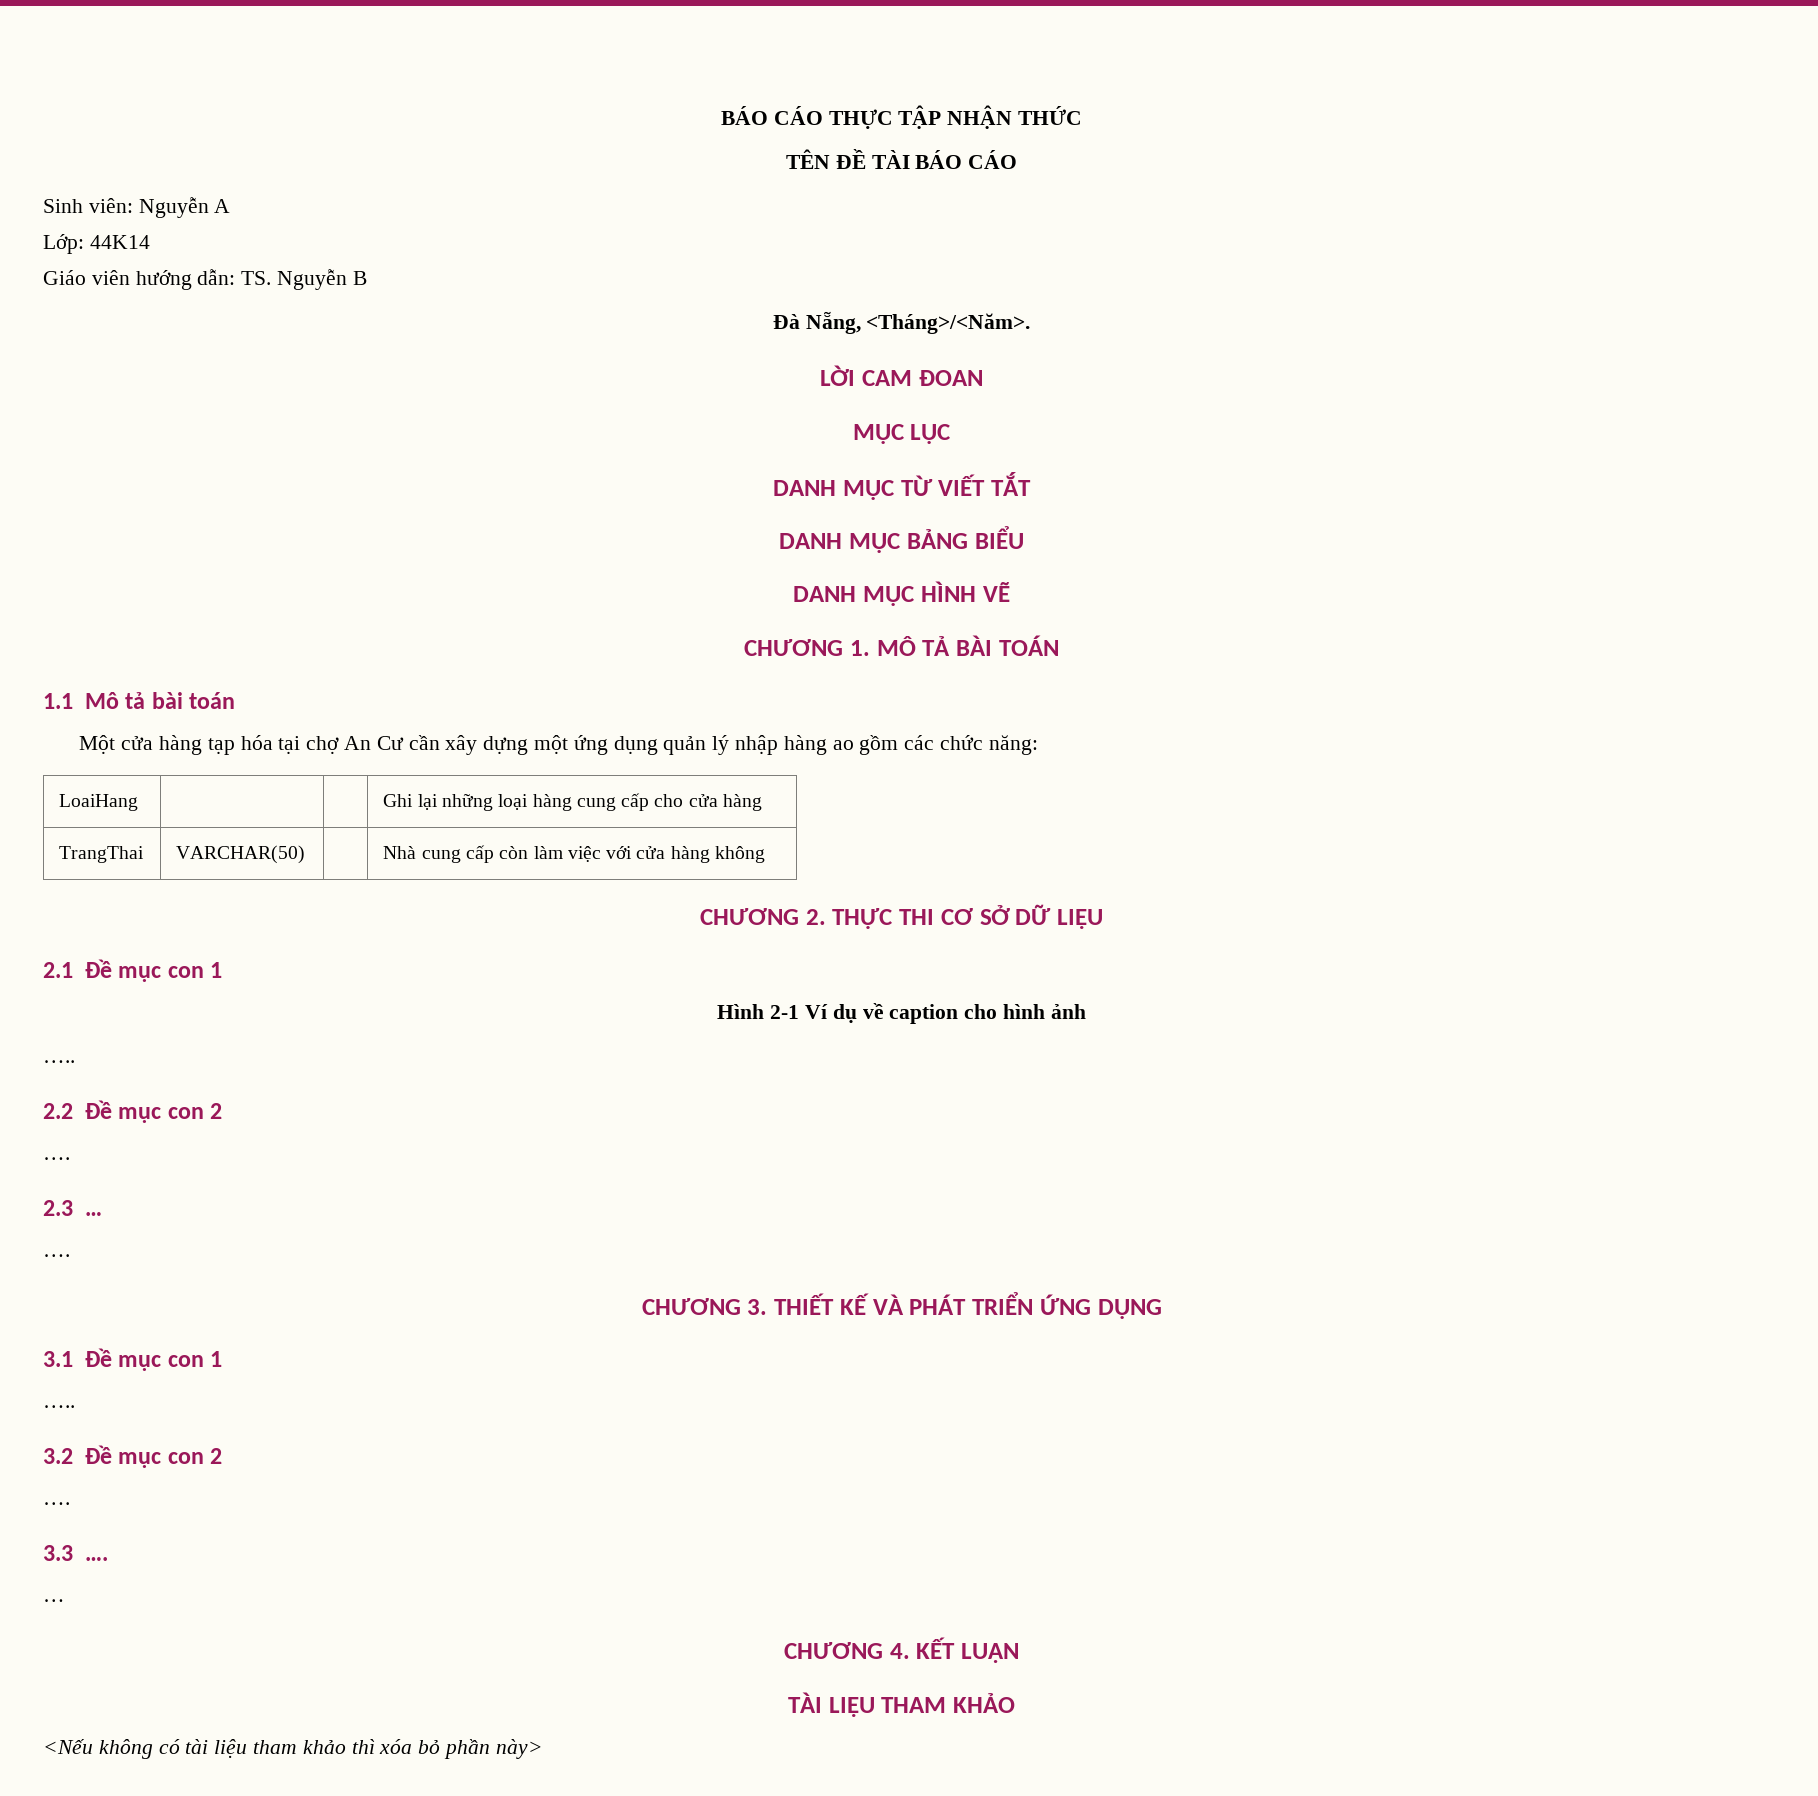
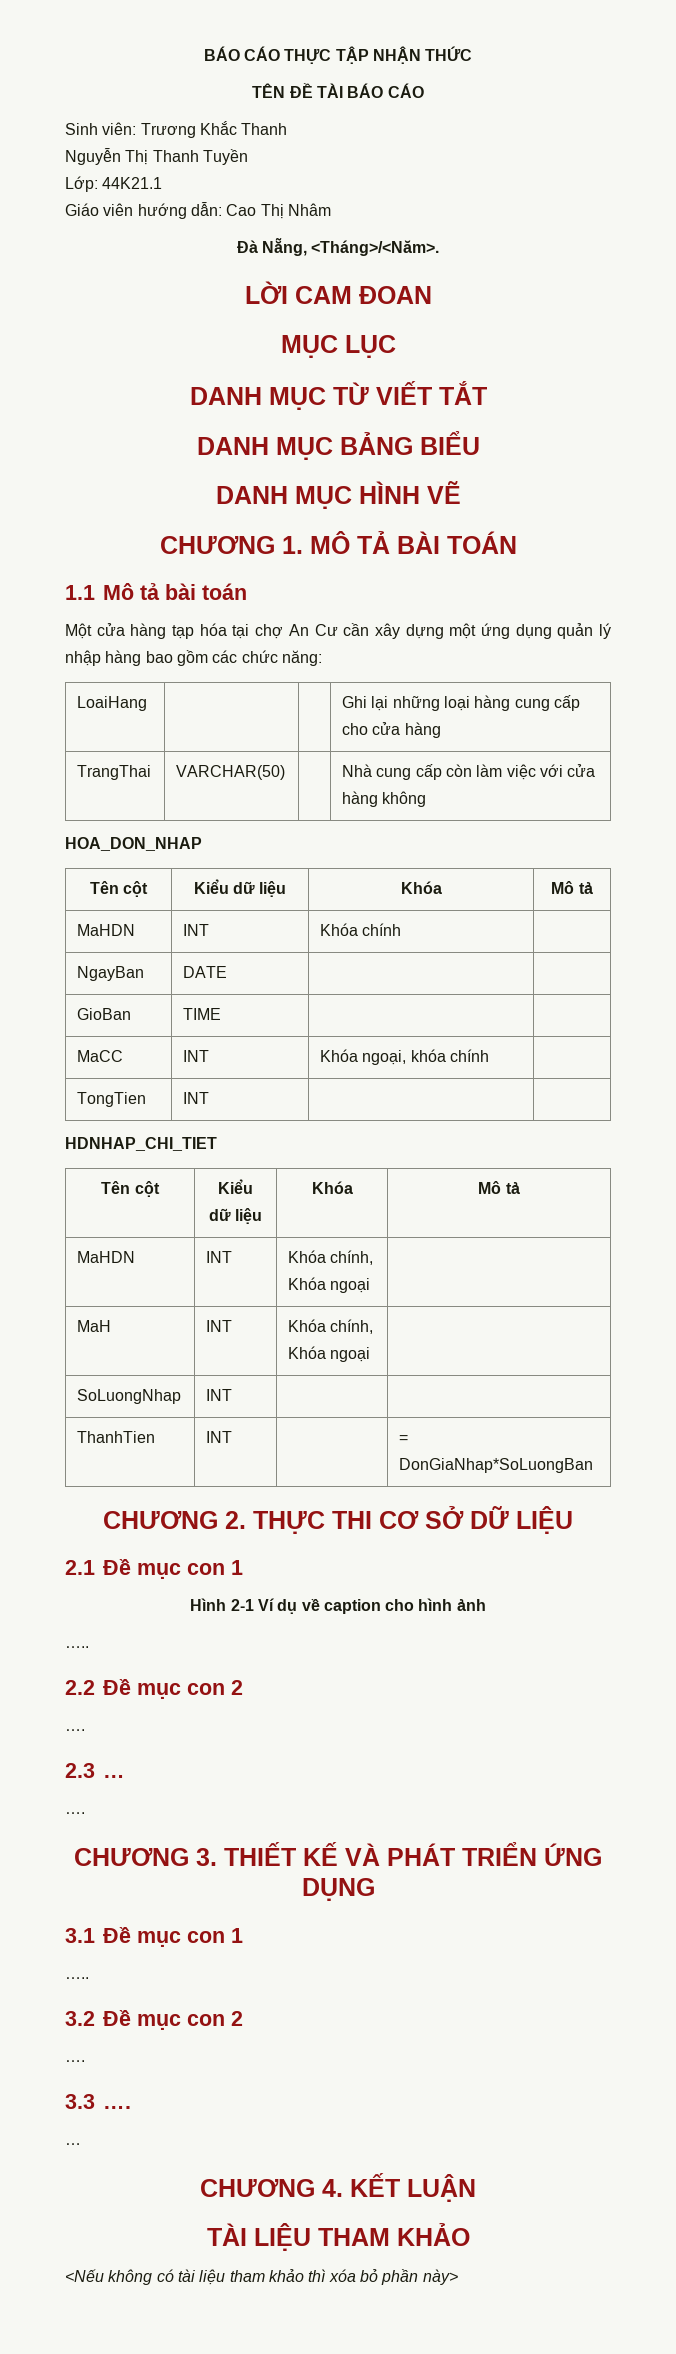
- Sinh viên: Nguyễn A
+ Sinh viên: Trương Khắc Thanh
+ Nguyễn Thị Thanh Tuyền
- Lớp: 44K14
+ Lớp: 44K21.1
- Giáo viên hướng dẫn: TS. Nguyễn B
+ Giáo viên hướng dẫn: Cao Thị Nhâm
- Một cửa hàng tạp hóa tại chợ An Cư cần xây dựng một ứng dụng quản lý nhập hàng ao gồm các chức năng:
+ Một cửa hàng tạp hóa tại chợ An Cư cần xây dựng một ứng dụng quản lý nhập hàng bao gồm các chức năng:
+ HOA_DON_NHAP
+ Tên cột | Kiểu dữ liệu | Khóa | Mô tả
+ MaHDN | INT | Khóa chính |
+ NgayBan | DATE | |
+ GioBan | TIME | |
+ MaCC | INT | Khóa ngoại, khóa chính |
+ TongTien | INT | |
+ HDNHAP_CHI_TIET
+ Tên cột | Kiểu dữ liệu | Khóa | Mô tả
+ MaHDN | INT | Khóa chính, Khóa ngoại |
+ MaH | INT | Khóa chính, Khóa ngoại |
+ SoLuongNhap | INT | |
+ ThanhTien | INT | | = DonGiaNhap*SoLuongBan

